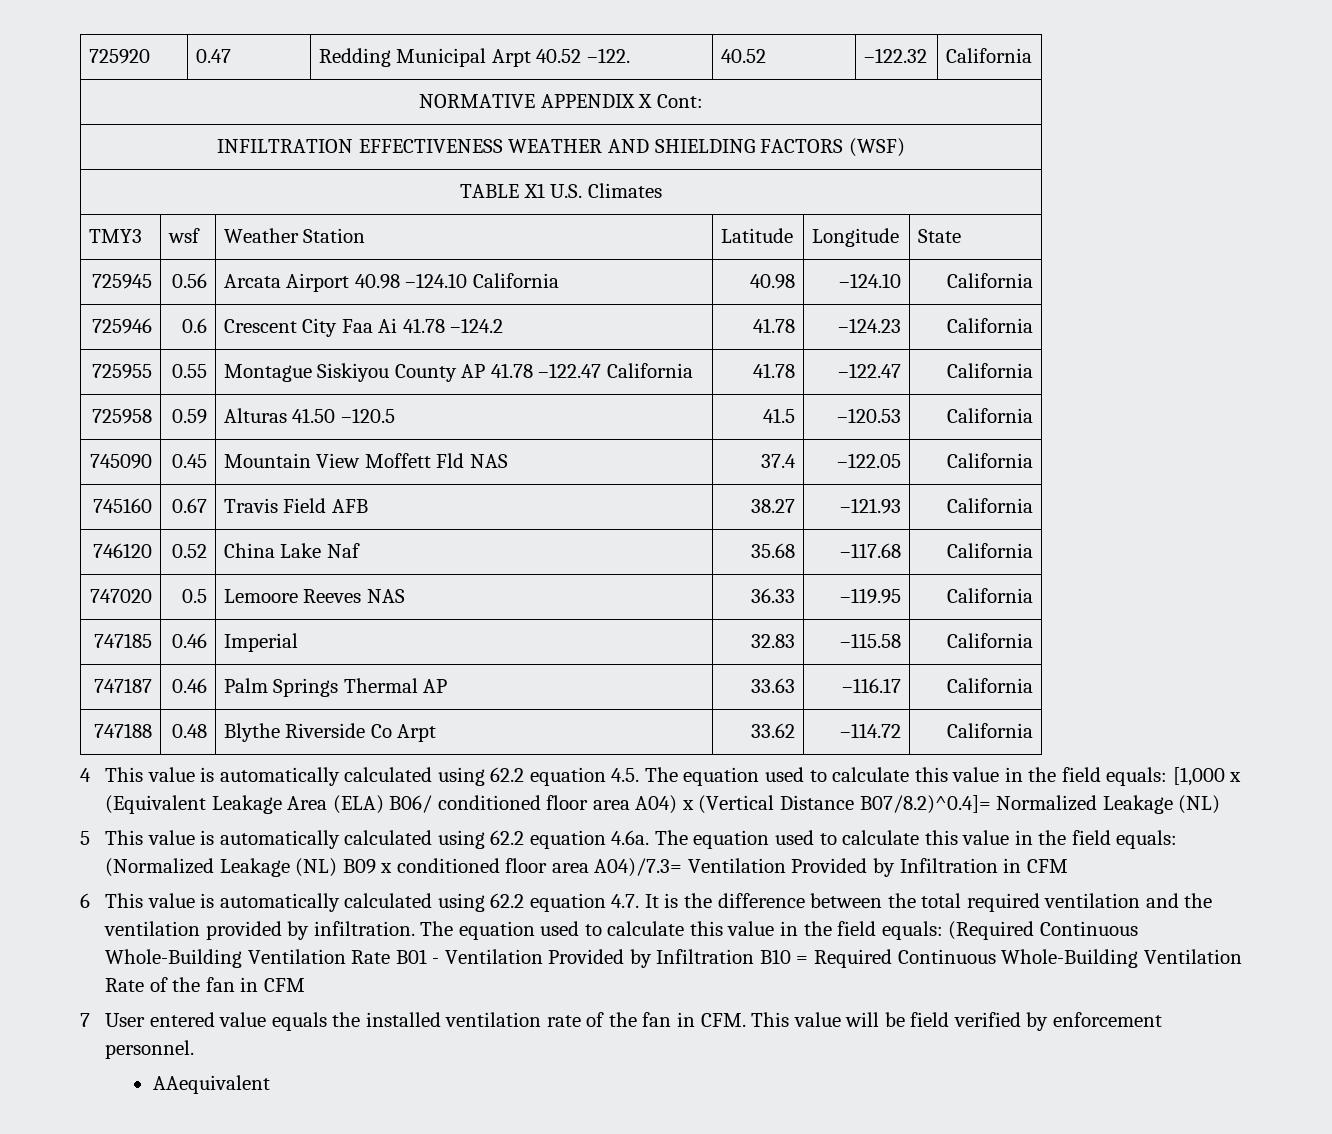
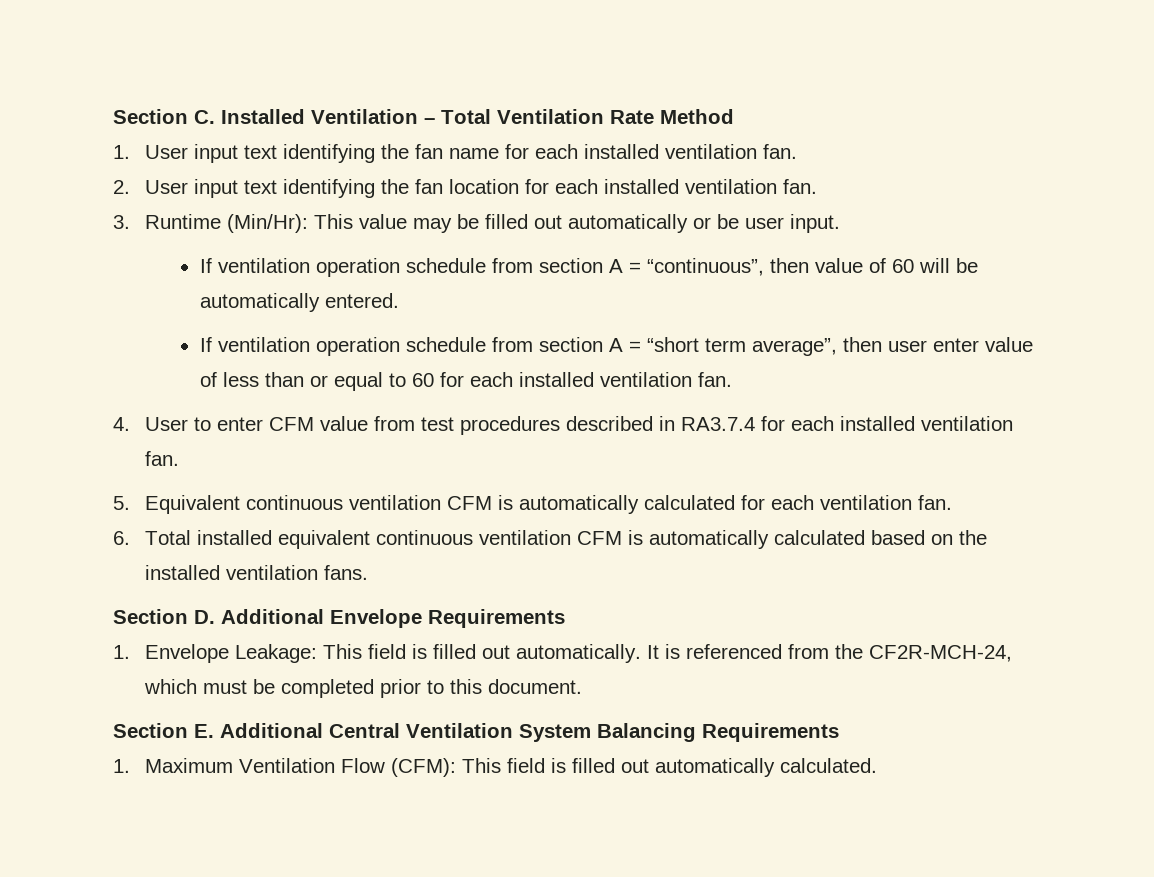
- 725920 | 0.47 | Redding Municipal Arpt 40.52 –122. | 40.52 | –122.32 | California
- NORMATIVE APPENDIX X Cont:
- INFILTRATION EFFECTIVENESS WEATHER AND SHIELDING FACTORS (WSF)
- TABLE X1 U.S. Climates
- TMY3 | wsf | Weather Station | Latitude | Longitude | State
- 725945 | 0.56 | Arcata Airport 40.98 –124.10 California | 40.98 | –124.10 | California
- 725946 | 0.6 | Crescent City Faa Ai 41.78 –124.2 | 41.78 | –124.23 | California
- 725955 | 0.55 | Montague Siskiyou County AP 41.78 –122.47 California | 41.78 | –122.47 | California
- 725958 | 0.59 | Alturas 41.50 –120.5 | 41.5 | –120.53 | California
- 745090 | 0.45 | Mountain View Moffett Fld NAS | 37.4 | –122.05 | California
- 745160 | 0.67 | Travis Field AFB | 38.27 | –121.93 | California
- 746120 | 0.52 | China Lake Naf | 35.68 | –117.68 | California
- 747020 | 0.5 | Lemoore Reeves NAS | 36.33 | –119.95 | California
- 747185 | 0.46 | Imperial | 32.83 | –115.58 | California
- 747187 | 0.46 | Palm Springs Thermal AP | 33.63 | –116.17 | California
- 747188 | 0.48 | Blythe Riverside Co Arpt | 33.62 | –114.72 | California
- 4 This value is automatically calculated using 62.2 equation 4.5. The equation used to calculate this value in the field equals: [1,000 x (Equivalent Leakage Area (ELA) B06/ conditioned floor area A04) x (Vertical Distance B07/8.2)^0.4]= Normalized Leakage (NL)
- 5 This value is automatically calculated using 62.2 equation 4.6a. The equation used to calculate this value in the field equals: (Normalized Leakage (NL) B09 x conditioned floor area A04)/7.3= Ventilation Provided by Infiltration in CFM
- 6 This value is automatically calculated using 62.2 equation 4.7. It is the difference between the total required ventilation and the ventilation provided by infiltration. The equation used to calculate this value in the field equals: (Required Continuous Whole-Building Ventilation Rate B01 - Ventilation Provided by Infiltration B10 = Required Continuous Whole-Building Ventilation Rate of the fan in CFM
- 7 User entered value equals the installed ventilation rate of the fan in CFM. This value will be field verified by enforcement personnel.
- AAequivalent
+ Section C. Installed Ventilation – Total Ventilation Rate Method
+ 1. User input text identifying the fan name for each installed ventilation fan.
+ 2. User input text identifying the fan location for each installed ventilation fan.
+ 3. Runtime (Min/Hr): This value may be filled out automatically or be user input.
+ If ventilation operation schedule from section A = “continuous”, then value of 60 will be automatically entered.
+ If ventilation operation schedule from section A = “short term average”, then user enter value of less than or equal to 60 for each installed ventilation fan.
+ 4. User to enter CFM value from test procedures described in RA3.7.4 for each installed ventilation fan.
+ 5. Equivalent continuous ventilation CFM is automatically calculated for each ventilation fan.
+ 6. Total installed equivalent continuous ventilation CFM is automatically calculated based on the installed ventilation fans.
+ Section D. Additional Envelope Requirements
+ 1. Envelope Leakage: This field is filled out automatically. It is referenced from the CF2R-MCH-24, which must be completed prior to this document.
+ Section E. Additional Central Ventilation System Balancing Requirements
+ 1. Maximum Ventilation Flow (CFM): This field is filled out automatically calculated.

